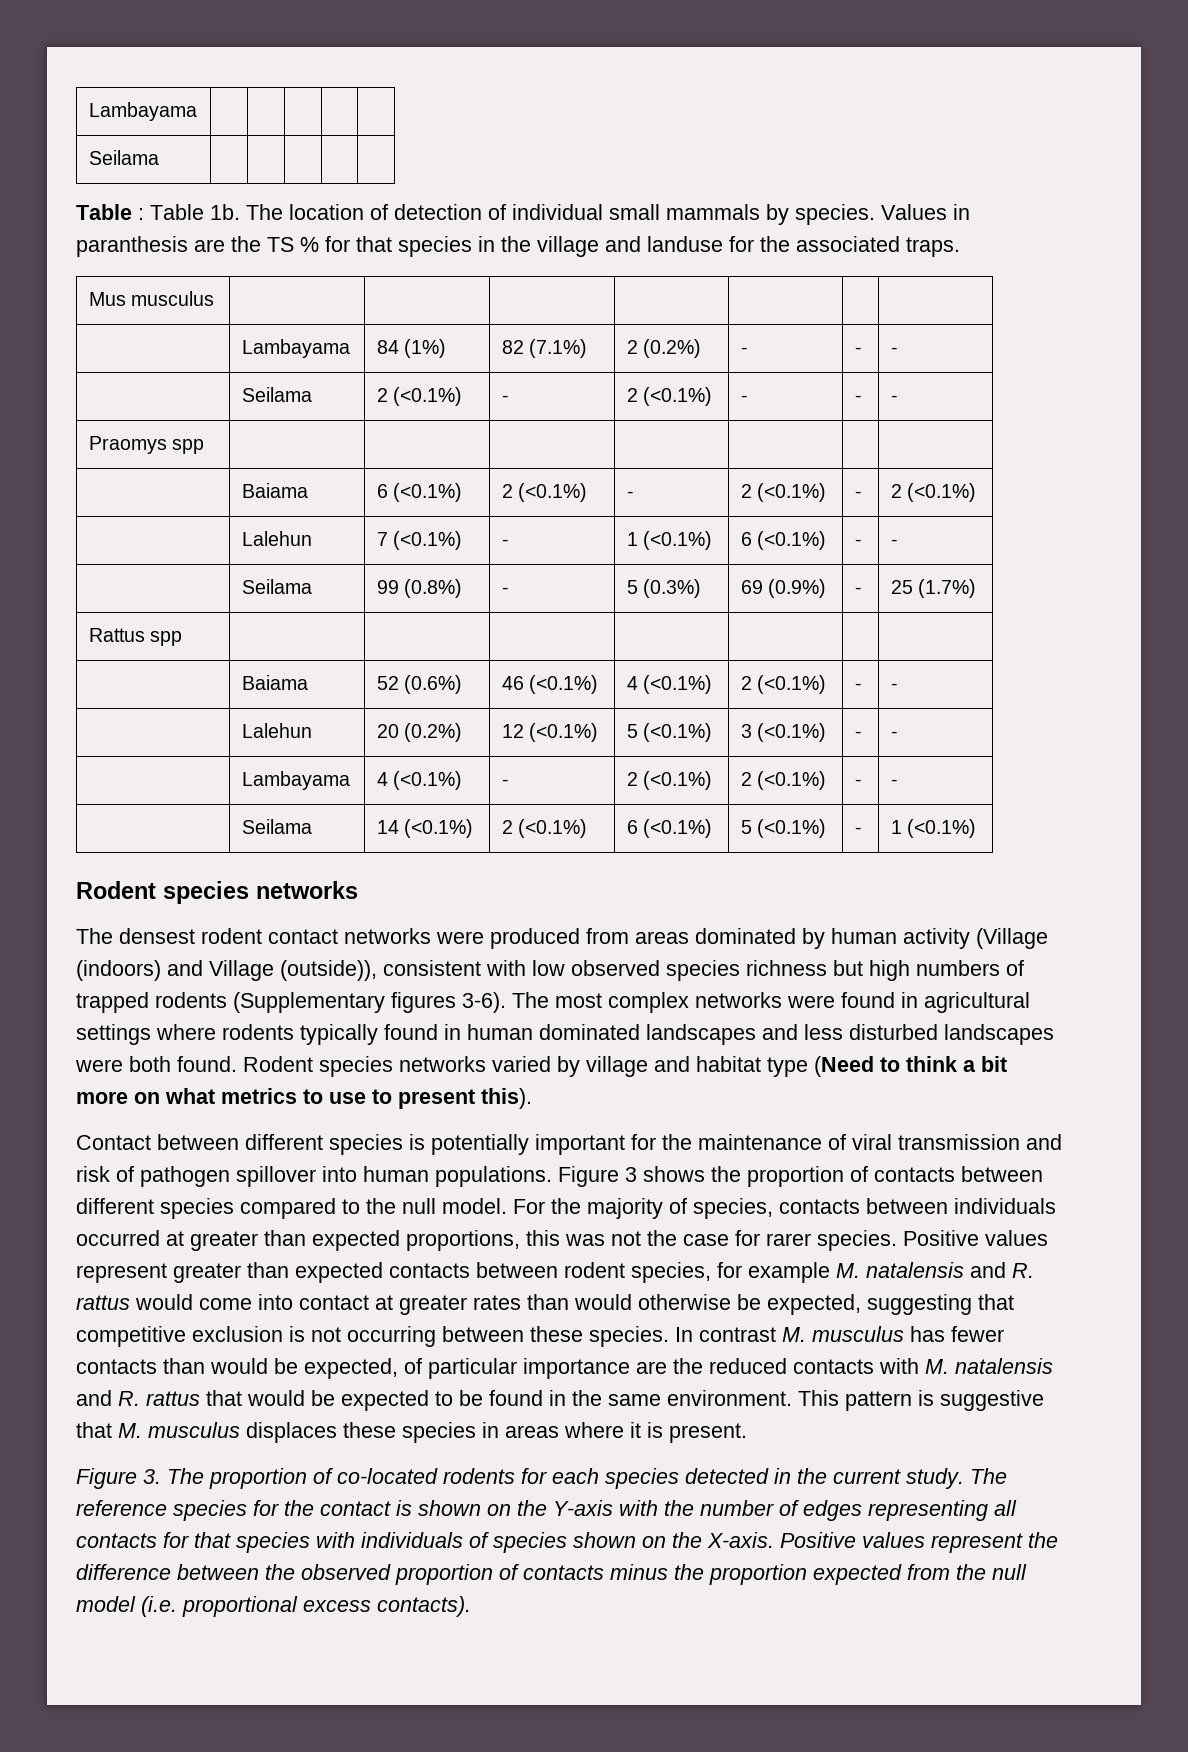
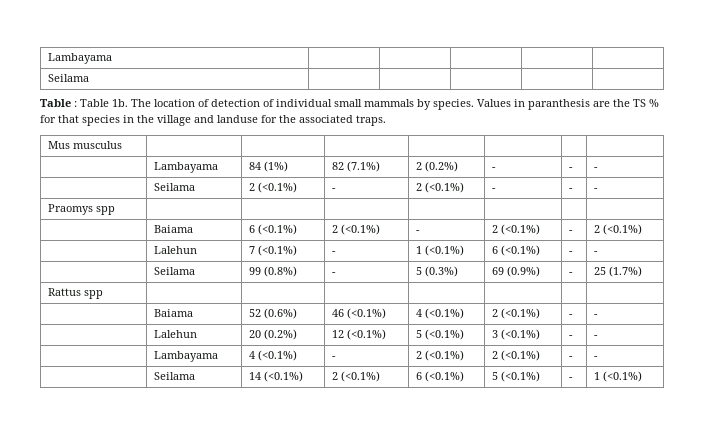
  | Seilama | 14 (<0.1%) | 2 (<0.1%) | 6 (<0.1%) | 5 (<0.1%) | - | 1 (<0.1%)
- Rodent species networks
- The densest rodent contact networks were produced from areas dominated by human activity (Village (indoors) and Village (outside)), consistent with low observed species richness but high numbers of trapped rodents (Supplementary figures 3-6). The most complex networks were found in agricultural settings where rodents typically found in human dominated landscapes and less disturbed landscapes were both found. Rodent species networks varied by village and habitat type (Need to think a bit more on what metrics to use to present this).
- Contact between different species is potentially important for the maintenance of viral transmission and risk of pathogen spillover into human populations. Figure 3 shows the proportion of contacts between different species compared to the null model. For the majority of species, contacts between individuals occurred at greater than expected proportions, this was not the case for rarer species. Positive values represent greater than expected contacts between rodent species, for example M. natalensis and R. rattus would come into contact at greater rates than would otherwise be expected, suggesting that competitive exclusion is not occurring between these species. In contrast M. musculus has fewer contacts than would be expected, of particular importance are the reduced contacts with M. natalensis and R. rattus that would be expected to be found in the same environment. This pattern is suggestive that M. musculus displaces these species in areas where it is present.
- Figure 3. The proportion of co-located rodents for each species detected in the current study. The reference species for the contact is shown on the Y-axis with the number of edges representing all contacts for that species with individuals of species shown on the X-axis. Positive values represent the difference between the observed proportion of contacts minus the proportion expected from the null model (i.e. proportional excess contacts).

